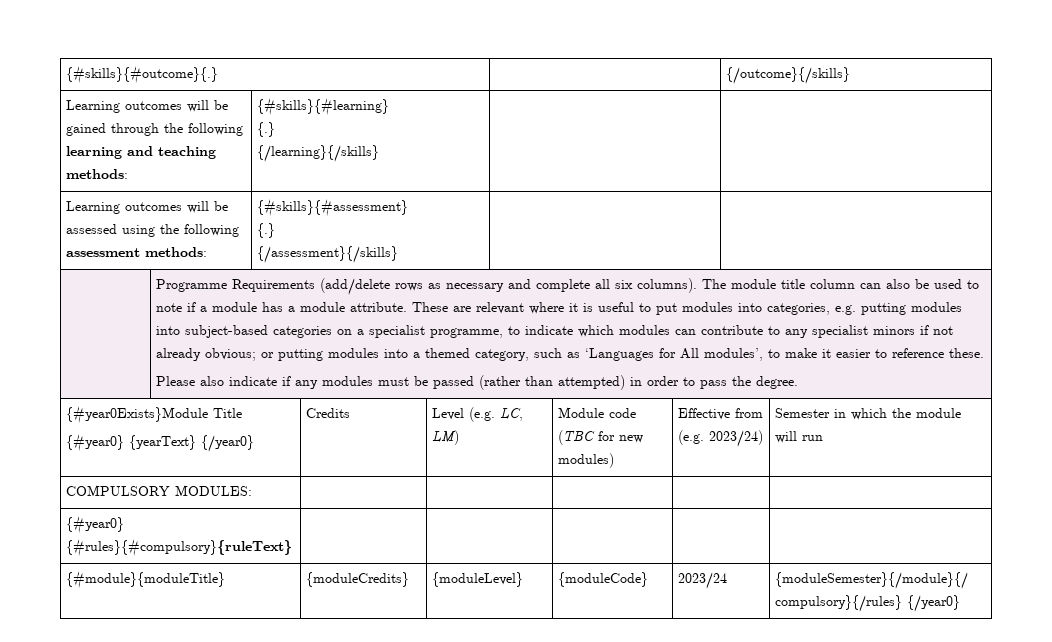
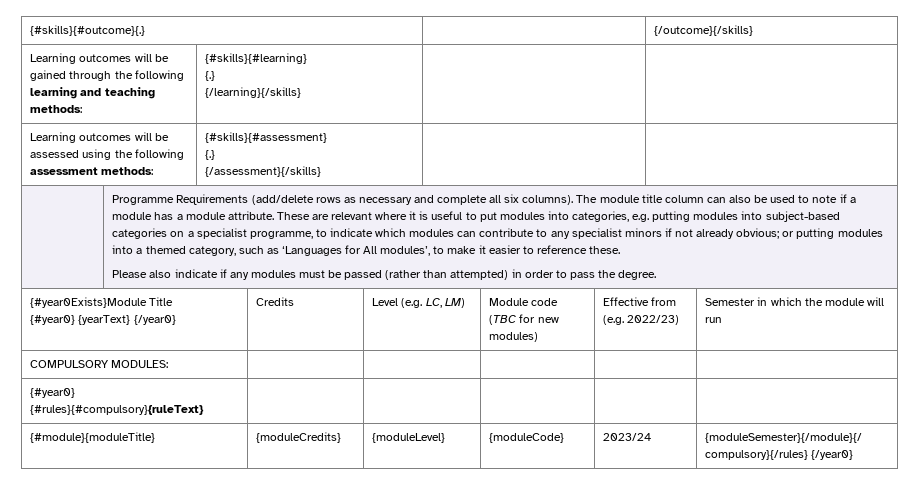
  {#year0Exists}Module Title
- {#year0} {yearText} {/year0} | Credits | Level (e.g. LC, LM) | Module code (TBC for new modules) | Effective from (e.g. 2023/24) | Semester in which the module will run
+ {#year0} {yearText} {/year0} | Credits | Level (e.g. LC, LM) | Module code (TBC for new modules) | Effective from (e.g. 2022/23) | Semester in which the module will run

